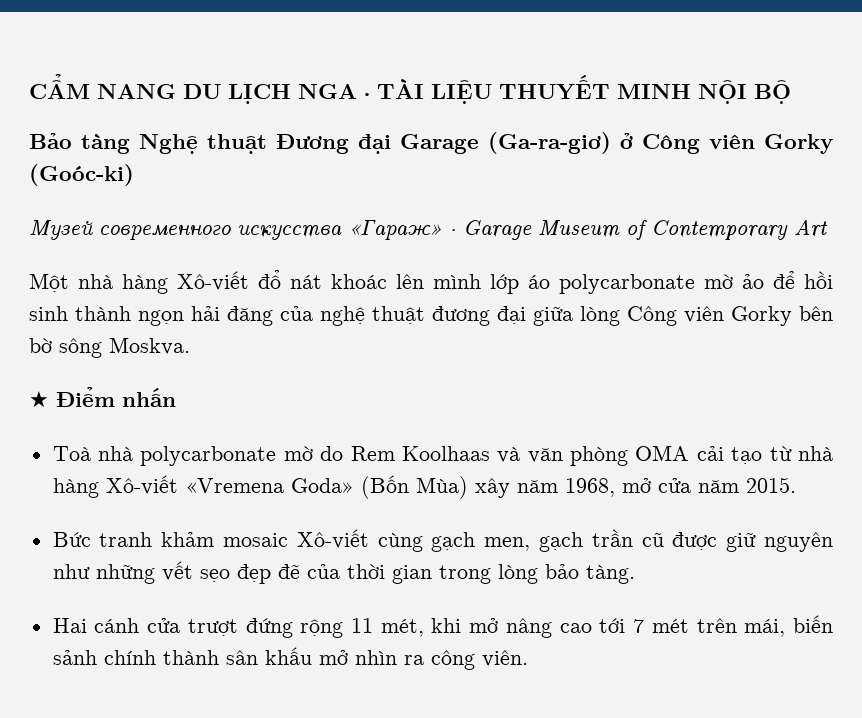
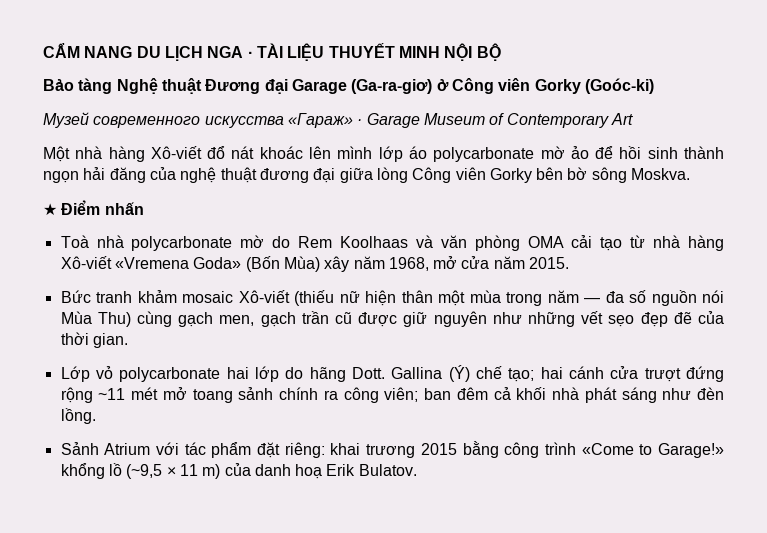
- Bức tranh khảm mosaic Xô-viết cùng gạch men, gạch trần cũ được giữ nguyên như những vết sẹo đẹp đẽ của thời gian trong lòng bảo tàng.
- Hai cánh cửa trượt đứng rộng 11 mét, khi mở nâng cao tới 7 mét trên mái, biến sảnh chính thành sân khấu mở nhìn ra công viên.
+ Bức tranh khảm mosaic Xô-viết (thiếu nữ hiện thân một mùa trong năm — đa số nguồn nói Mùa Thu) cùng gạch men, gạch trần cũ được giữ nguyên như những vết sẹo đẹp đẽ của thời gian.
+ Lớp vỏ polycarbonate hai lớp do hãng Dott. Gallina (Ý) chế tạo; hai cánh cửa trượt đứng rộng ~11 mét mở toang sảnh chính ra công viên; ban đêm cả khối nhà phát sáng như đèn lồng.
+ Sảnh Atrium với tác phẩm đặt riêng: khai trương 2015 bằng công trình «Come to Garage!» khổng lồ (~9,5 × 11 m) của danh hoạ Erik Bulatov.

